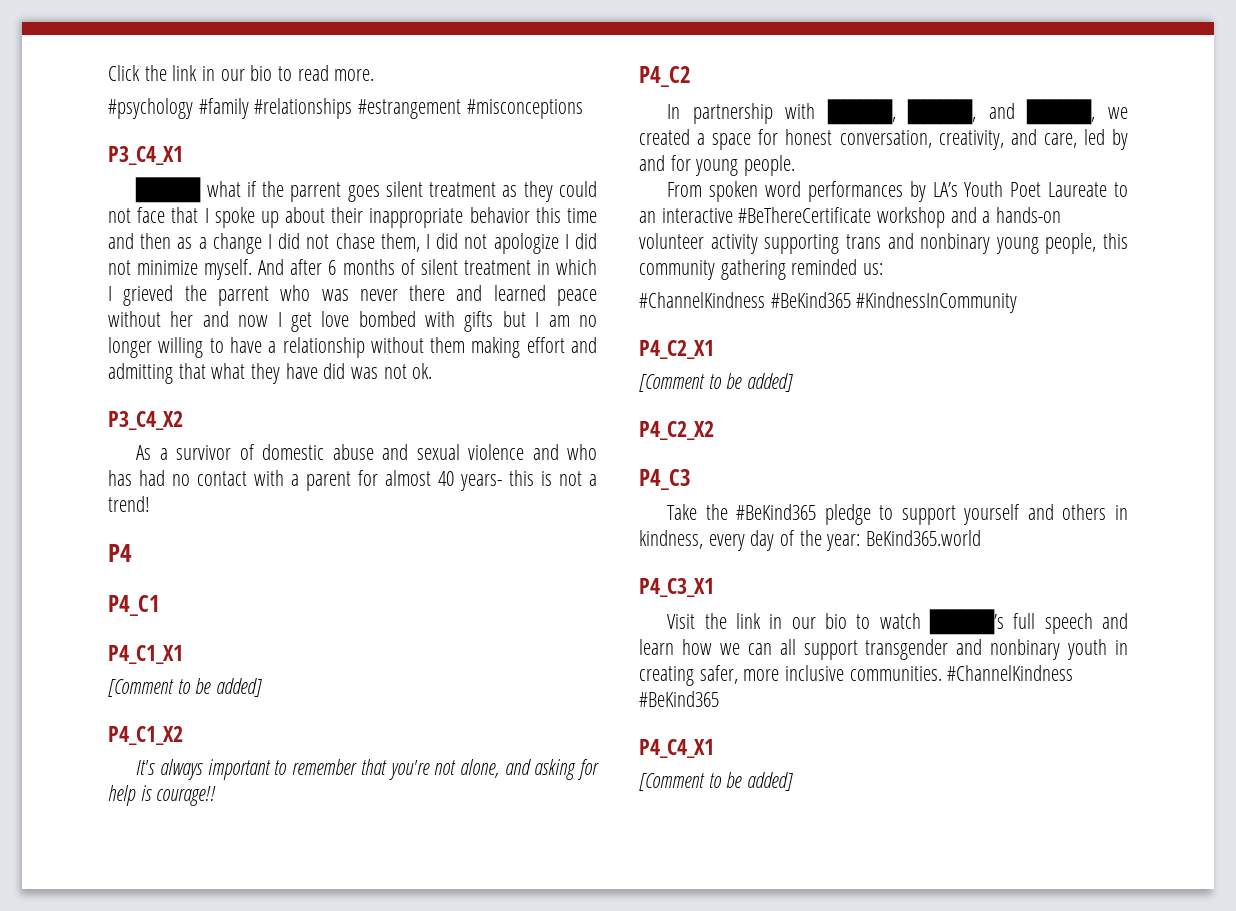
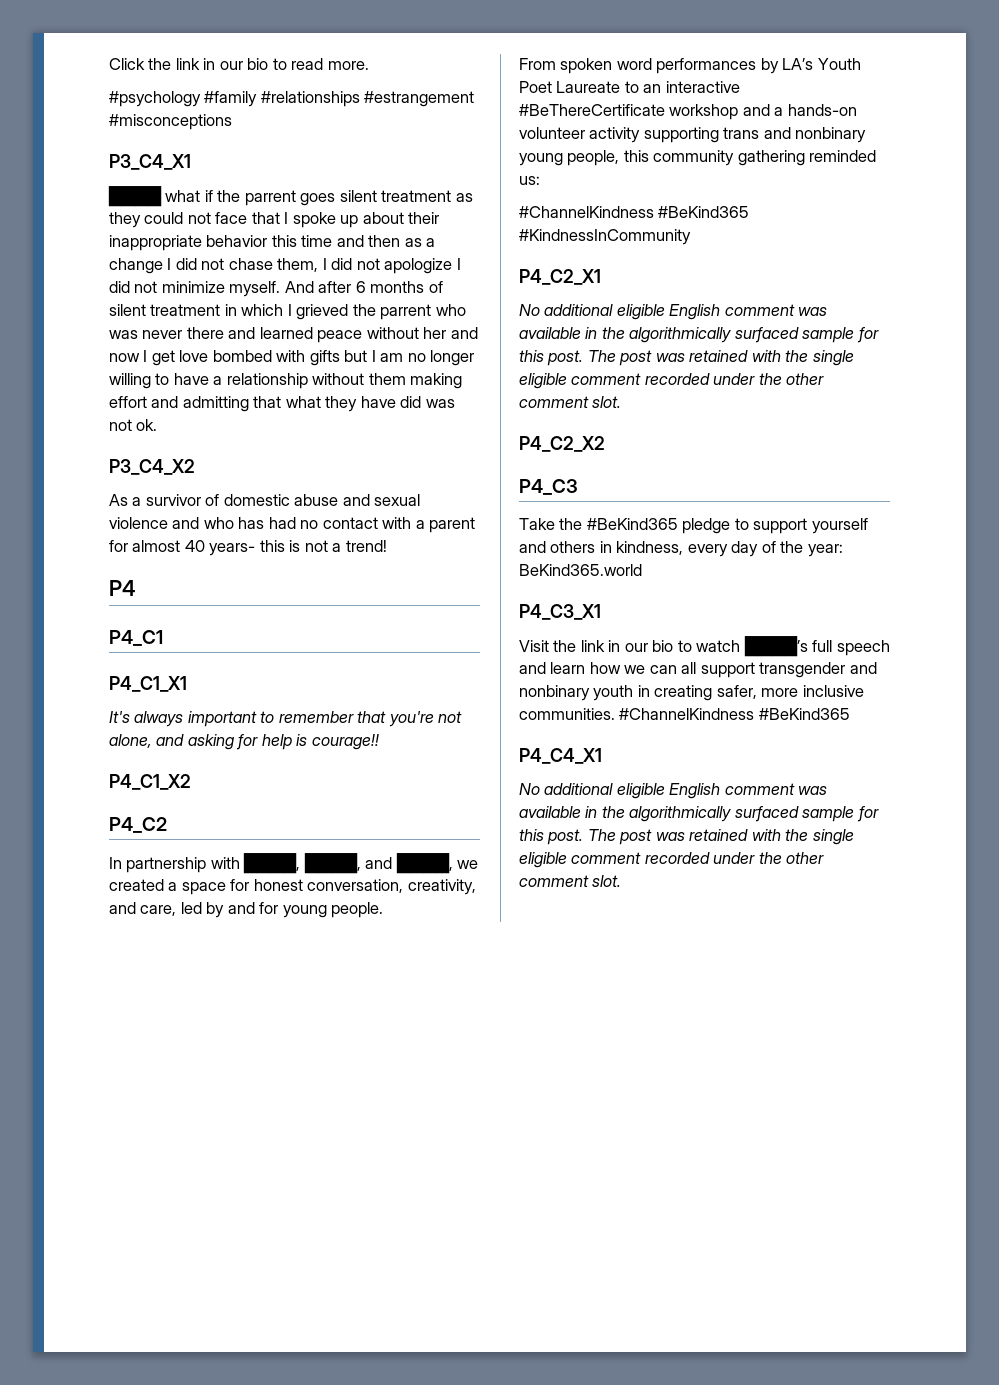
  P4_C1_X1
- [Comment to be added]
- P4_C1_X2
+ P4_C1_X2
  P4_C2_X1
- [Comment to be added]
+ No additional eligible English comment was available in the algorithmically surfaced sample for this post. The post was retained with the single eligible comment recorded under the other comment slot.
  P4_C4_X1
- [Comment to be added]
+ No additional eligible English comment was available in the algorithmically surfaced sample for this post. The post was retained with the single eligible comment recorded under the other comment slot.

